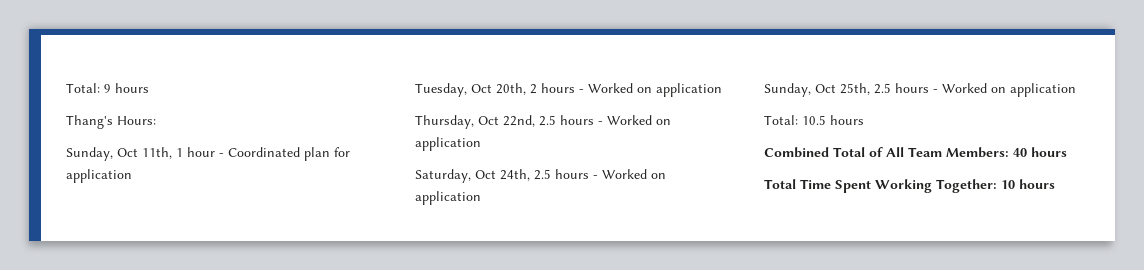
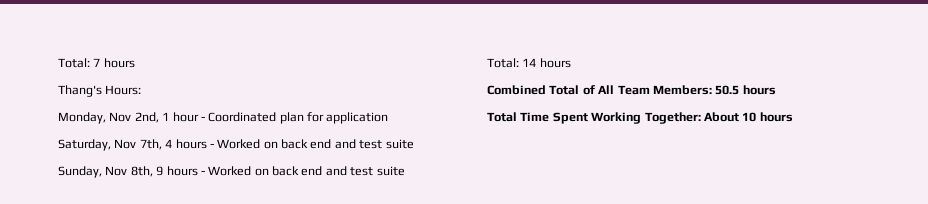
- Total: 9 hours
+ Total: 7 hours
- Sunday, Oct 11th, 1 hour - Coordinated plan for application
+ Monday, Nov 2nd, 1 hour - Coordinated plan for application
- Tuesday, Oct 20th, 2 hours - Worked on application
- Thursday, Oct 22nd, 2.5 hours - Worked on application
- Saturday, Oct 24th, 2.5 hours - Worked on application
- Sunday, Oct 25th, 2.5 hours - Worked on application
- Total: 10.5 hours
+ Saturday, Nov 7th, 4 hours - Worked on back end and test suite
+ Sunday, Nov 8th, 9 hours - Worked on back end and test suite
+ Total: 14 hours
- Combined Total of All Team Members: 40 hours
+ Combined Total of All Team Members: 50.5 hours
- Total Time Spent Working Together: 10 hours
+ Total Time Spent Working Together: About 10 hours

